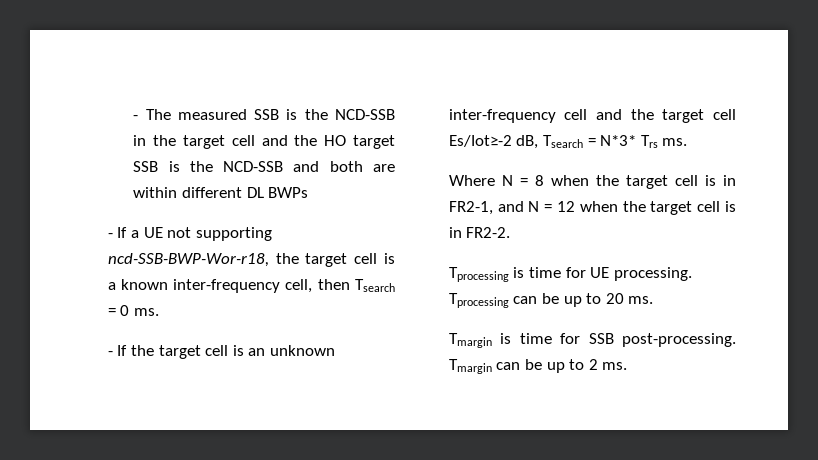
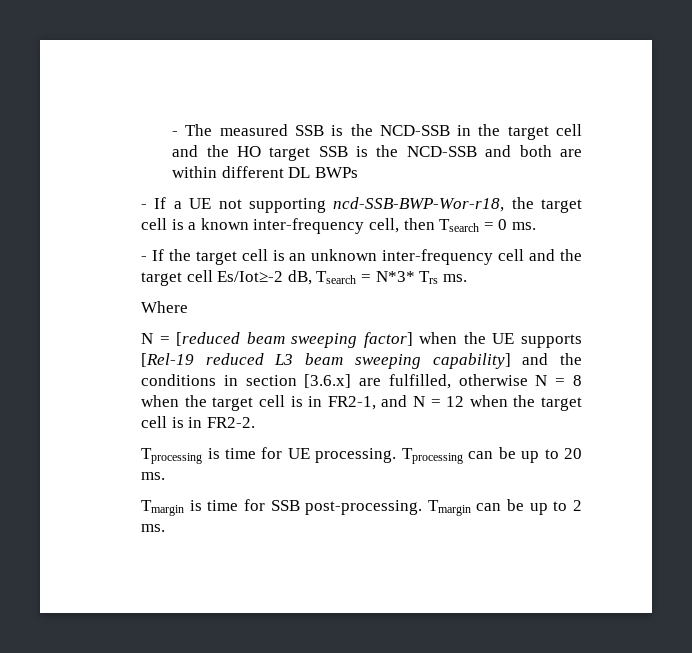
- Where N = 8 when the target cell is in FR2-1, and N = 12 when the target cell is in FR2-2.
+ Where
+ N = [reduced beam sweeping factor] when the UE supports [Rel-19 reduced L3 beam sweeping capability] and the conditions in section [3.6.x] are fulfilled, otherwise N = 8 when the target cell is in FR2-1, and N = 12 when the target cell is in FR2-2.

